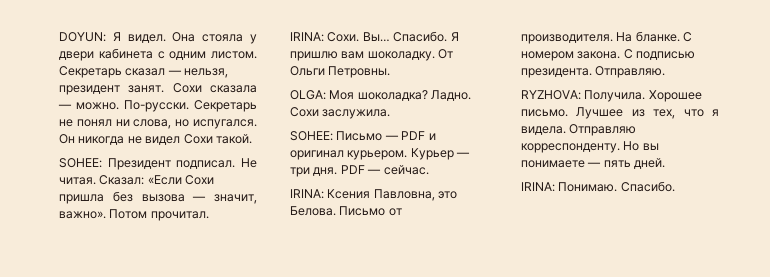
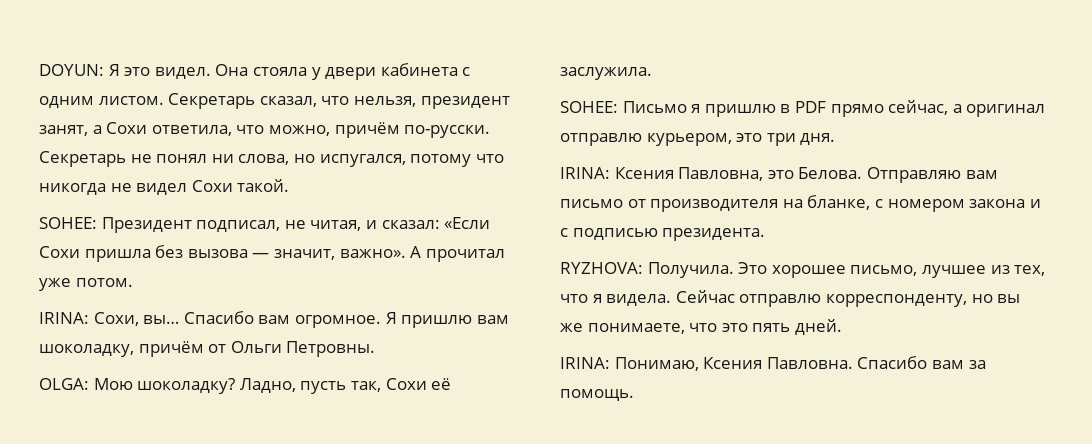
- DOYUN: Я видел.
+ DOYUN: Я это видел.
- Секретарь сказал — нельзя, президент занят. Сохи сказала — можно. По-русски.
+ Секретарь сказал, что нельзя, президент занят, а Сохи ответила, что можно, причём по-русски.
- Секретарь не понял ни слова, но испугался. Он никогда не видел Сохи такой.
+ Секретарь не понял ни слова, но испугался, потому что никогда не видел Сохи такой.
- SOHEE: Президент подписал. Не читая. Сказал: «Если Сохи пришла без вызова — значит, важно».
+ SOHEE: Президент подписал, не читая, и сказал: «Если Сохи пришла без вызова — значит, важно».
- Потом прочитал.
- IRINA: Сохи. Вы… Спасибо. Я пришлю вам шоколадку. От Ольги Петровны.
- OLGA: Моя шоколадка? Ладно. Сохи заслужила.
- SOHEE: Письмо — PDF и оригинал курьером. Курьер — три дня. PDF — сейчас.
+ А прочитал уже потом.
+ IRINA: Сохи, вы… Спасибо вам огромное. Я пришлю вам шоколадку, причём от Ольги Петровны.
+ OLGA: Мою шоколадку? Ладно, пусть так, Сохи её заслужила.
+ SOHEE: Письмо я пришлю в PDF прямо сейчас, а оригинал отправлю курьером, это три дня.
- Письмо от производителя. На бланке. С номером закона. С подписью президента. Отправляю.
+ Отправляю вам письмо от производителя на бланке, с номером закона и с подписью президента.
- Хорошее письмо. Лучшее из тех, что я видела.
+ Это хорошее письмо, лучшее из тех, что я видела.
- Отправляю корреспонденту. Но вы понимаете — пять дней.
- IRINA: Понимаю. Спасибо.
+ Сейчас отправлю корреспонденту, но вы же понимаете, что это пять дней.
+ IRINA: Понимаю, Ксения Павловна. Спасибо вам за помощь.

